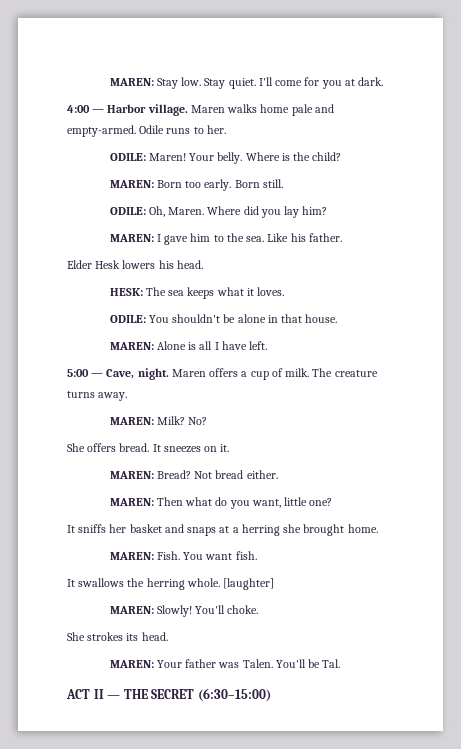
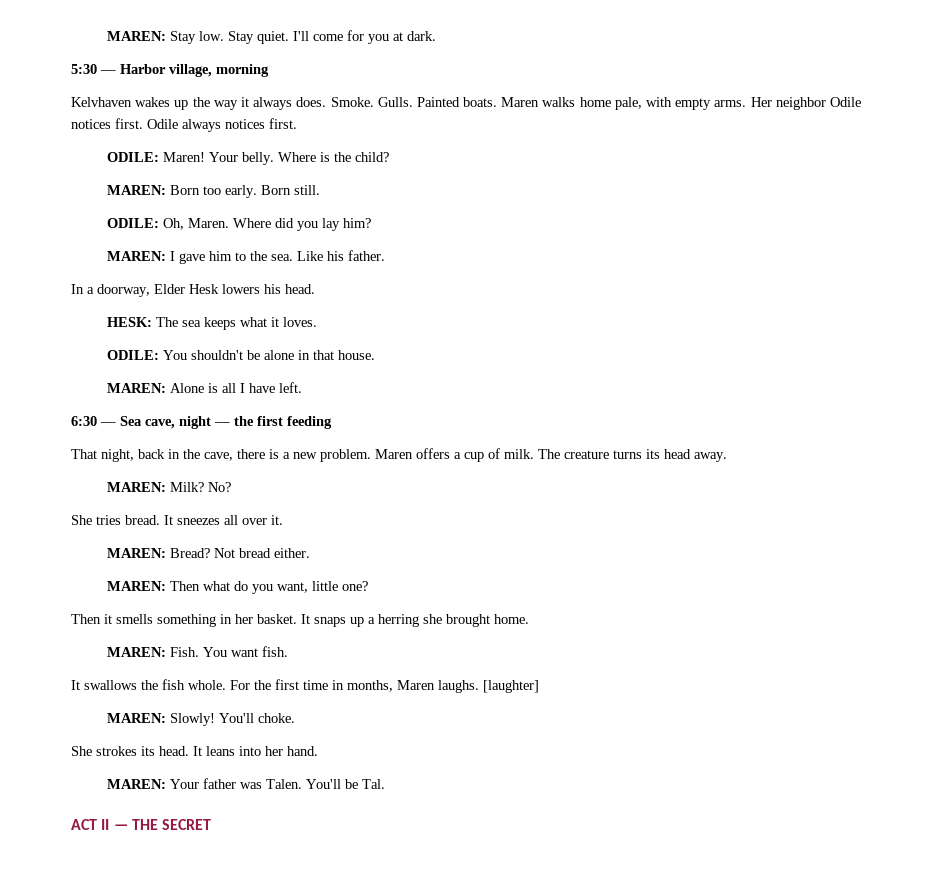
- 4:00 — Harbor village. Maren walks home pale and empty-armed. Odile runs to her.
+ 5:30 — Harbor village, morning
+ Kelvhaven wakes up the way it always does. Smoke. Gulls. Painted boats. Maren walks home pale, with empty arms. Her neighbor Odile notices first. Odile always notices first.
- Elder Hesk lowers his head.
+ In a doorway, Elder Hesk lowers his head.
- 5:00 — Cave, night.
+ 6:30 — Sea cave, night — the first feeding
+ That night, back in the cave, there is a new problem.
- The creature turns away.
+ The creature turns its head away.
- She offers bread.
+ She tries bread.
- It sneezes on it.
+ It sneezes all over it.
- It sniffs her basket and snaps at a herring she brought home.
+ Then it smells something in her basket. It snaps up a herring she brought home.
- It swallows the herring whole.
+ It swallows the fish whole. For the first time in months, Maren laughs.
+ It leans into her hand.
- ACT II — THE SECRET (6:30–15:00)
+ ACT II — THE SECRET

